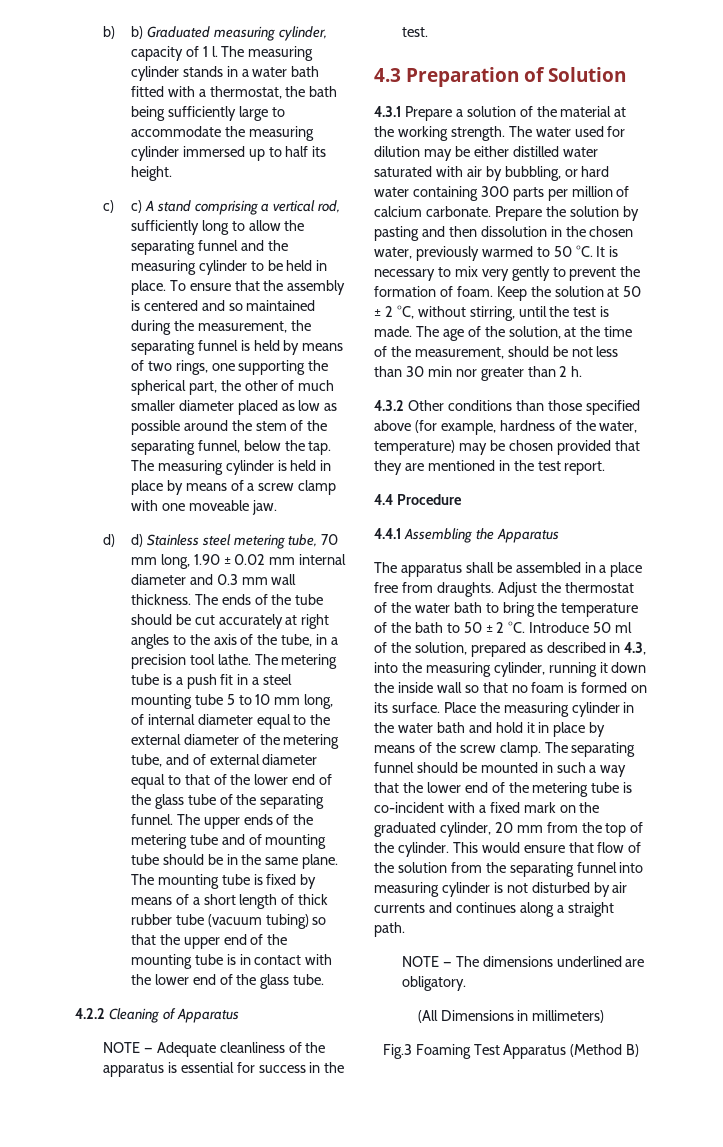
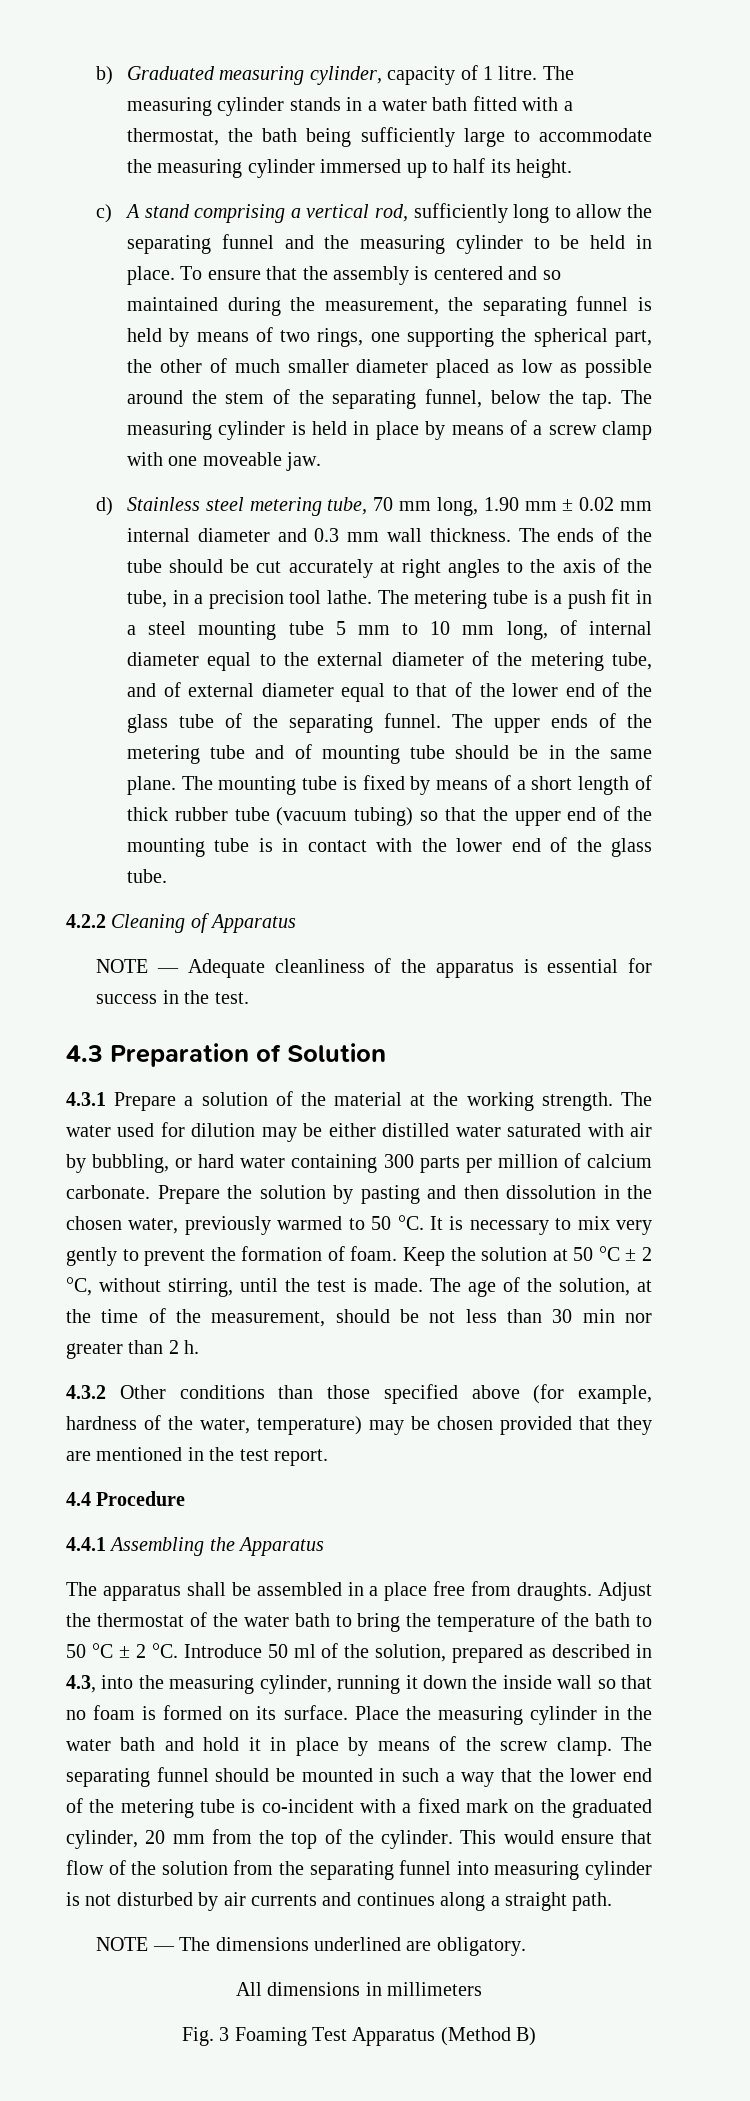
- b) b) Graduated measuring cylinder, capacity of 1 l.
+ b) Graduated measuring cylinder, capacity of 1 litre.
- c) c) A stand comprising a vertical rod, sufficiently long to allow the separating funnel and the measuring cylinder to be held in place.
+ c) A stand comprising a vertical rod, sufficiently long to allow the separating funnel and the measuring cylinder to be held in place.
- d) d) Stainless steel metering tube, 70 mm long, 1.90 ± 0.02 mm internal diameter and 0.3 mm wall thickness.
+ d) Stainless steel metering tube, 70 mm long, 1.90 mm ± 0.02 mm internal diameter and 0.3 mm wall thickness.
- The metering tube is a push fit in a steel mounting tube 5 to 10 mm long, of internal diameter equal to the external diameter of the metering tube, and of external diameter equal to that of the lower end of the glass tube of the separating funnel.
+ The metering tube is a push fit in a steel mounting tube 5 mm to 10 mm long, of internal diameter equal to the external diameter of the metering tube, and of external diameter equal to that of the lower end of the glass tube of the separating funnel.
- Keep the solution at 50 ± 2 °C, without stirring, until the test is made.
+ Keep the solution at 50 °C ± 2 °C, without stirring, until the test is made.
- Adjust the thermostat of the water bath to bring the temperature of the bath to 50 ± 2 °C.
+ Adjust the thermostat of the water bath to bring the temperature of the bath to 50 °C ± 2 °C.
- (All Dimensions in millimeters)
- Fig.3 Foaming Test Apparatus (Method B)
+ All dimensions in millimeters
+ Fig. 3 Foaming Test Apparatus (Method B)

